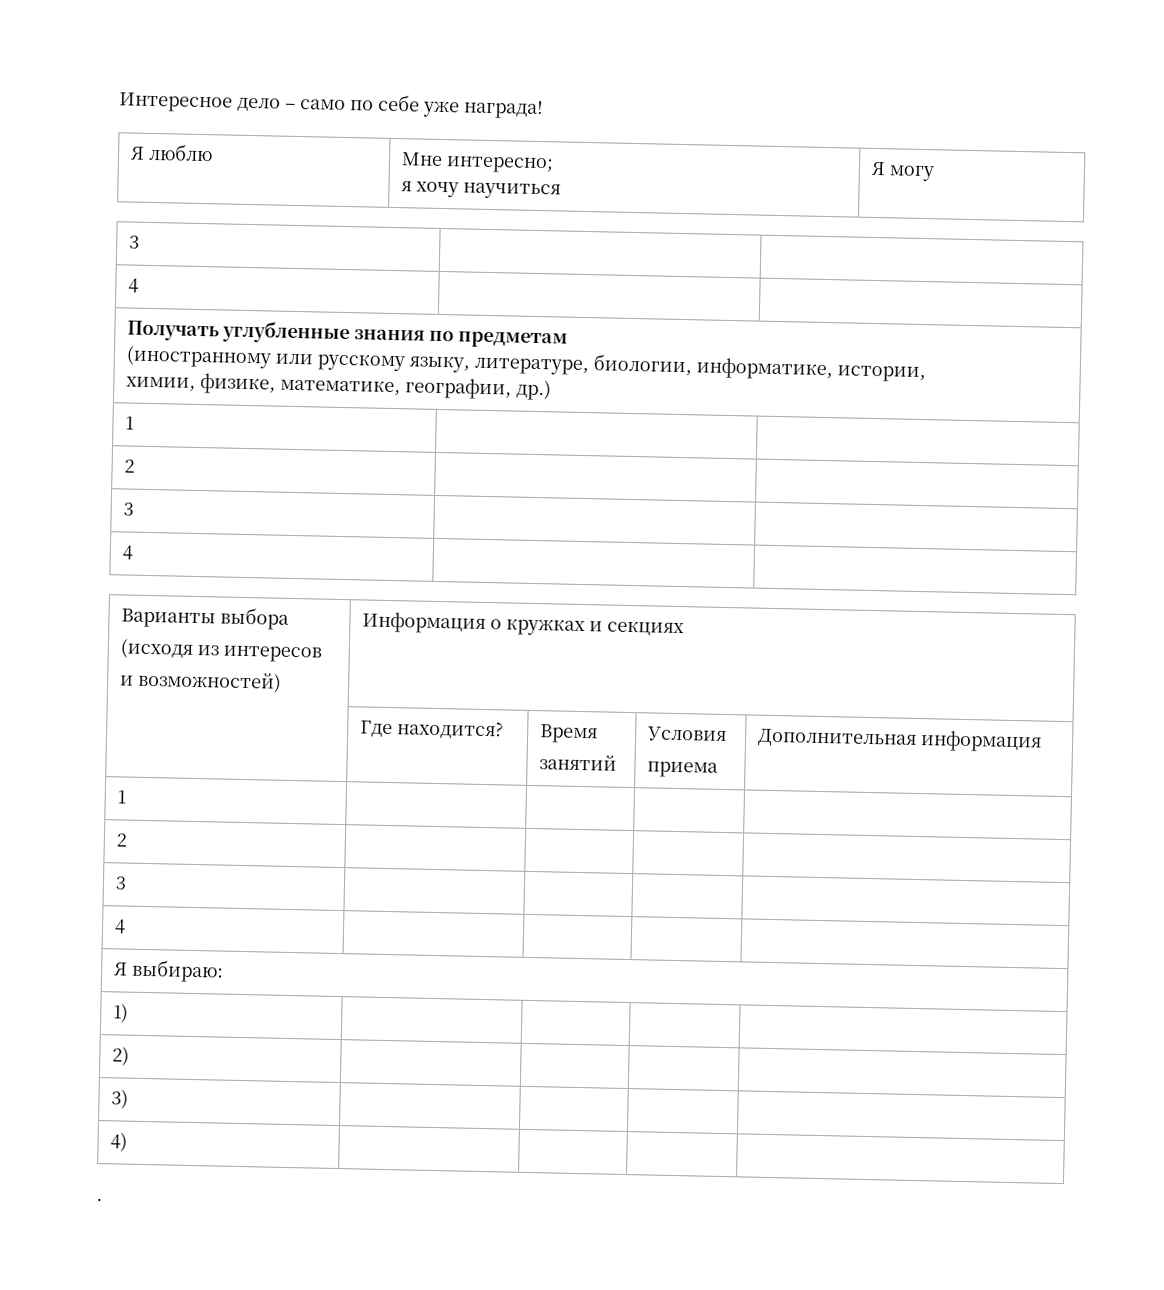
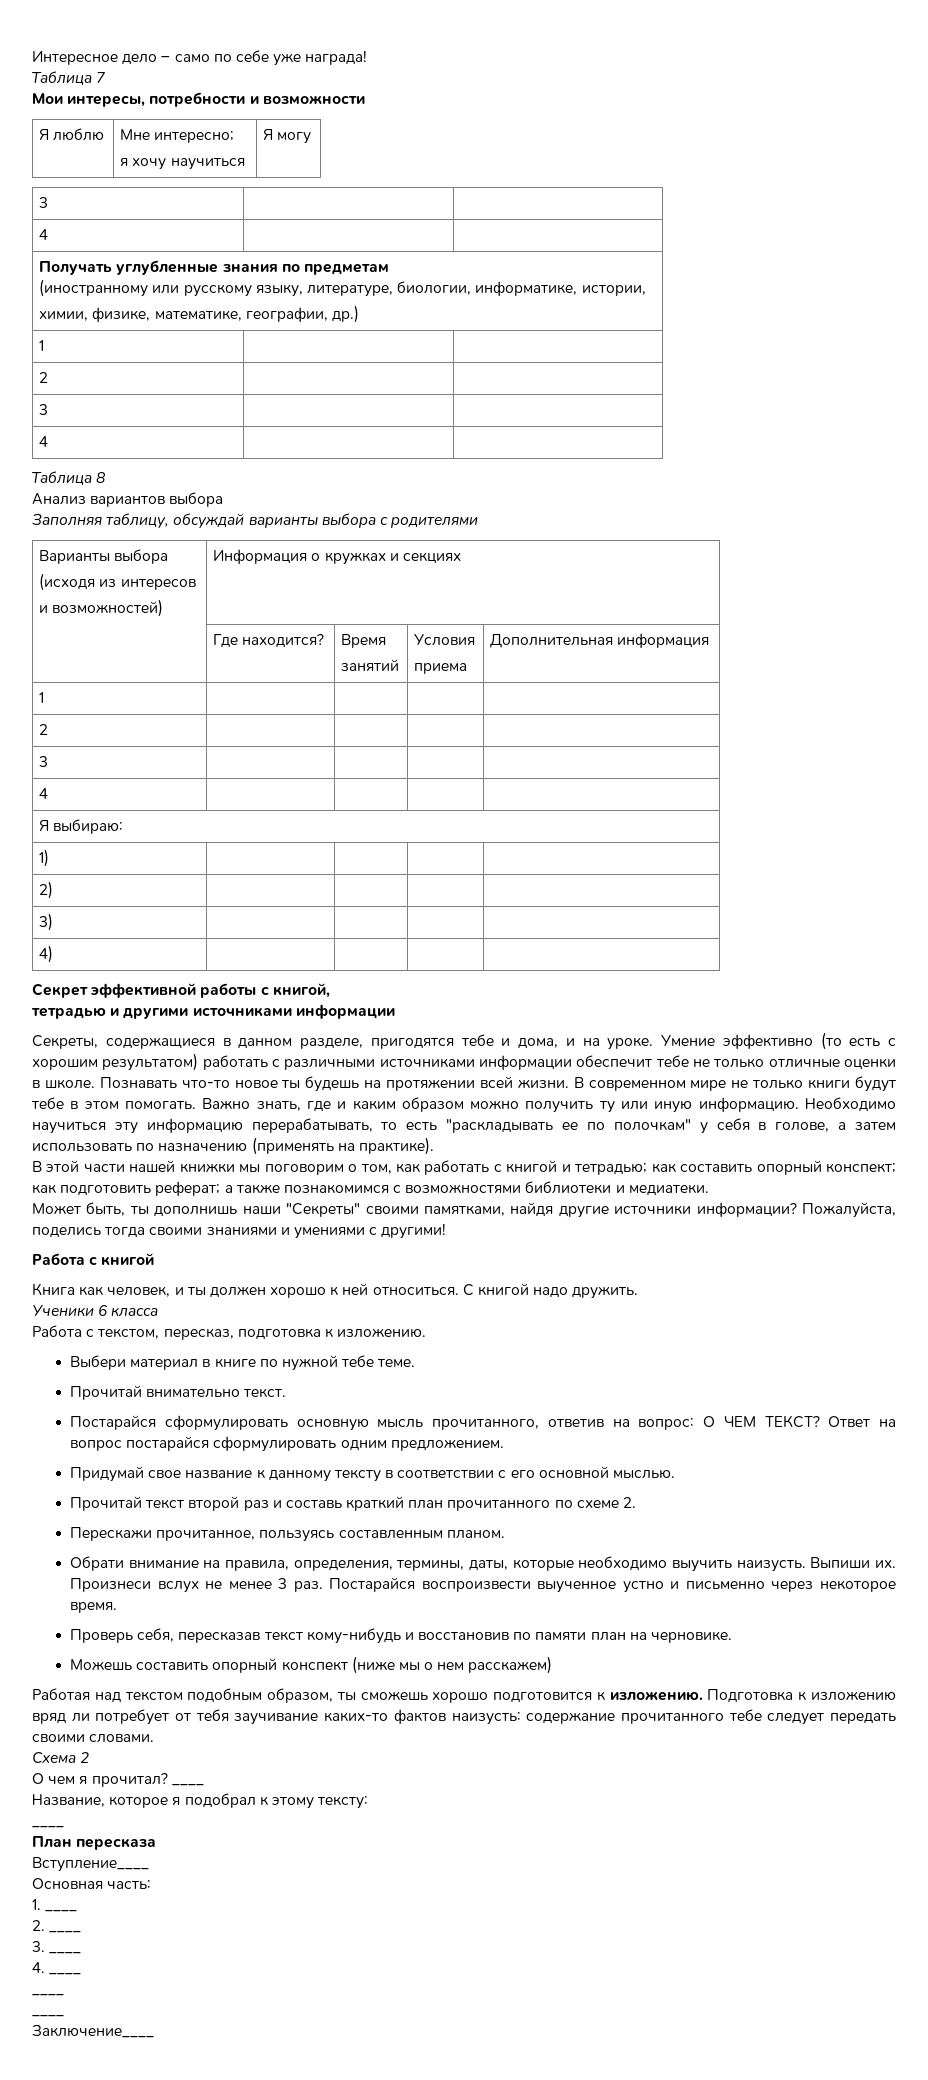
+ Таблица 7
+ Мои интересы, потребности и возможности
+ Таблица 8
+ Анализ вариантов выбора
+ Заполняя таблицу, обсуждай варианты выбора с родителями
- .
+ Секрет эффективной работы с книгой,
+ тетрадью и другими источниками информации
+ Секреты, содержащиеся в данном разделе, пригодятся тебе и дома, и на уроке. Умение эффективно (то есть с хорошим результатом) работать с различными источниками информации обеспечит тебе не только отличные оценки в школе. Познавать что-то новое ты будешь на протяжении всей жизни. В современном мире не только книги будут тебе в этом помогать. Важно знать, где и каким образом можно получить ту или иную информацию. Необходимо научиться эту информацию перерабатывать, то есть "раскладывать ее по полочкам" у себя в голове, а затем использовать по назначению (применять на практике).
+ В этой части нашей книжки мы поговорим о том, как работать с книгой и тетрадью; как составить опорный конспект; как подготовить реферат; а также познакомимся с возможностями библиотеки и медиатеки.
+ Может быть, ты дополнишь наши "Секреты" своими памятками, найдя другие источники информации? Пожалуйста, поделись тогда своими знаниями и умениями с другими!
+ Работа с книгой
+ Книга как человек, и ты должен хорошо к ней относиться. С книгой надо дружить.
+ Ученики 6 класса
+ Работа с текстом, пересказ, подготовка к изложению.
+ Выбери материал в книге по нужной тебе теме.
+ Прочитай внимательно текст.
+ Постарайся сформулировать основную мысль прочитанного, ответив на вопрос: О ЧЕМ ТЕКСТ? Ответ на вопрос постарайся сформулировать одним предложением.
+ Придумай свое название к данному тексту в соответствии с его основной мыслью.
+ Прочитай текст второй раз и составь краткий план прочитанного по схеме 2.
+ Перескажи прочитанное, пользуясь составленным планом.
+ Обрати внимание на правила, определения, термины, даты, которые необходимо выучить наизусть. Выпиши их. Произнеси вслух не менее 3 раз. Постарайся воспроизвести выученное устно и письменно через некоторое время.
+ Проверь себя, пересказав текст кому-нибудь и восстановив по памяти план на черновике.
+ Можешь составить опорный конспект (ниже мы о нем расскажем)
+ Работая над текстом подобным образом, ты сможешь хорошо подготовится к изложению. Подготовка к изложению вряд ли потребует от тебя заучивание каких-то фактов наизусть: содержание прочитанного тебе следует передать своими словами.
+ Схема 2
+ О чем я прочитал? ____
+ Название, которое я подобрал к этому тексту:
+ ____
+ План пересказа
+ Вступление____
+ Основная часть:
+ 1. ____
+ 2. ____
+ 3. ____
+ 4. ____
+ ____
+ ____
+ Заключение____

